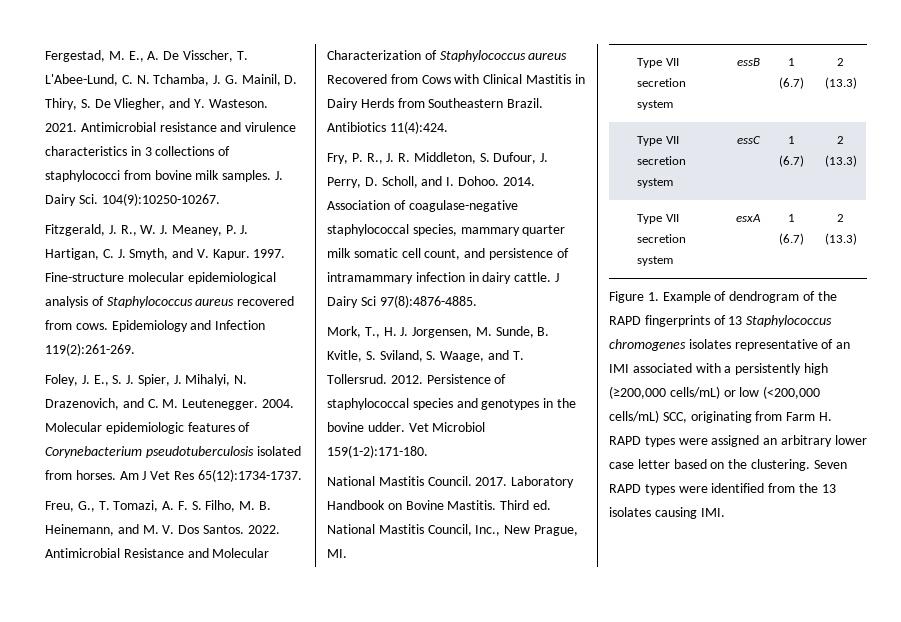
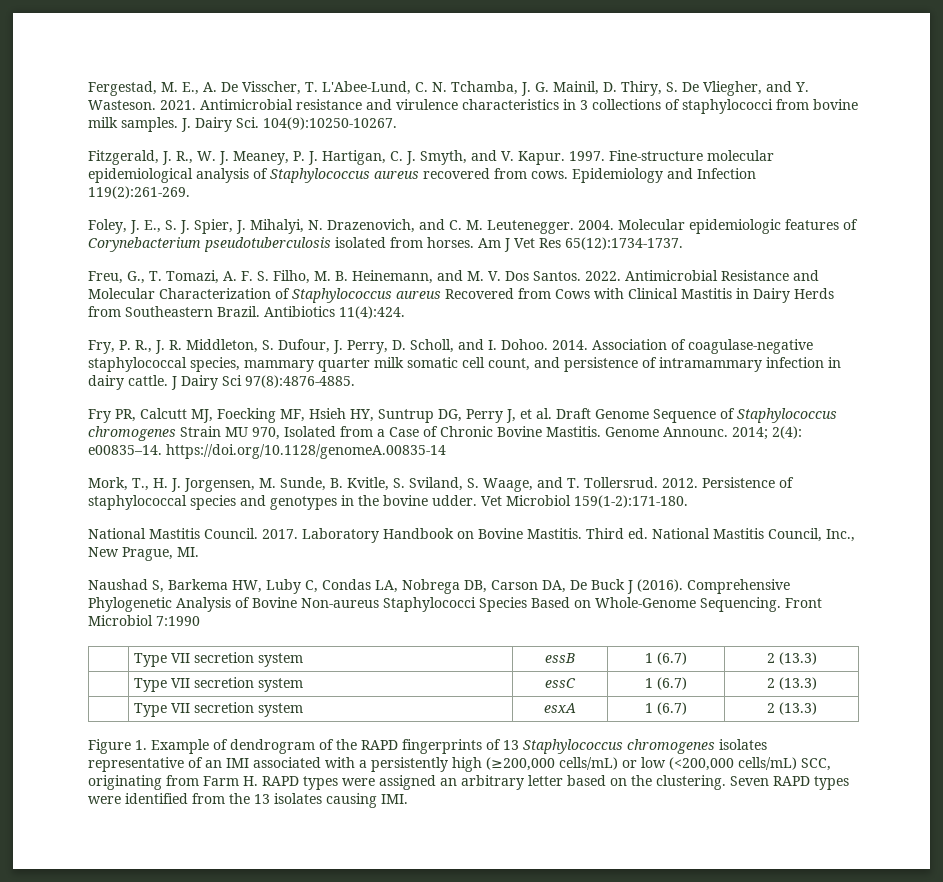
+ Fry PR, Calcutt MJ, Foecking MF, Hsieh HY, Suntrup DG, Perry J, et al. Draft Genome Sequence of Staphylococcus chromogenes Strain MU 970, Isolated from a Case of Chronic Bovine Mastitis. Genome Announc. 2014; 2(4): e00835–14. https://doi.org/10.1128/genomeA.00835-14
+ Naushad S, Barkema HW, Luby C, Condas LA, Nobrega DB, Carson DA, De Buck J (2016). Comprehensive Phylogenetic Analysis of Bovine Non-aureus Staphylococci Species Based on Whole-Genome Sequencing. Front Microbiol 7:1990
- Figure 1. Example of dendrogram of the RAPD fingerprints of 13 Staphylococcus chromogenes isolates representative of an IMI associated with a persistently high (≥200,000 cells/mL) or low (<200,000 cells/mL) SCC, originating from Farm H. RAPD types were assigned an arbitrary lower case letter based on the clustering.
+ Figure 1. Example of dendrogram of the RAPD fingerprints of 13 Staphylococcus chromogenes isolates representative of an IMI associated with a persistently high (≥200,000 cells/mL) or low (<200,000 cells/mL) SCC, originating from Farm H. RAPD types were assigned an arbitrary letter based on the clustering.

